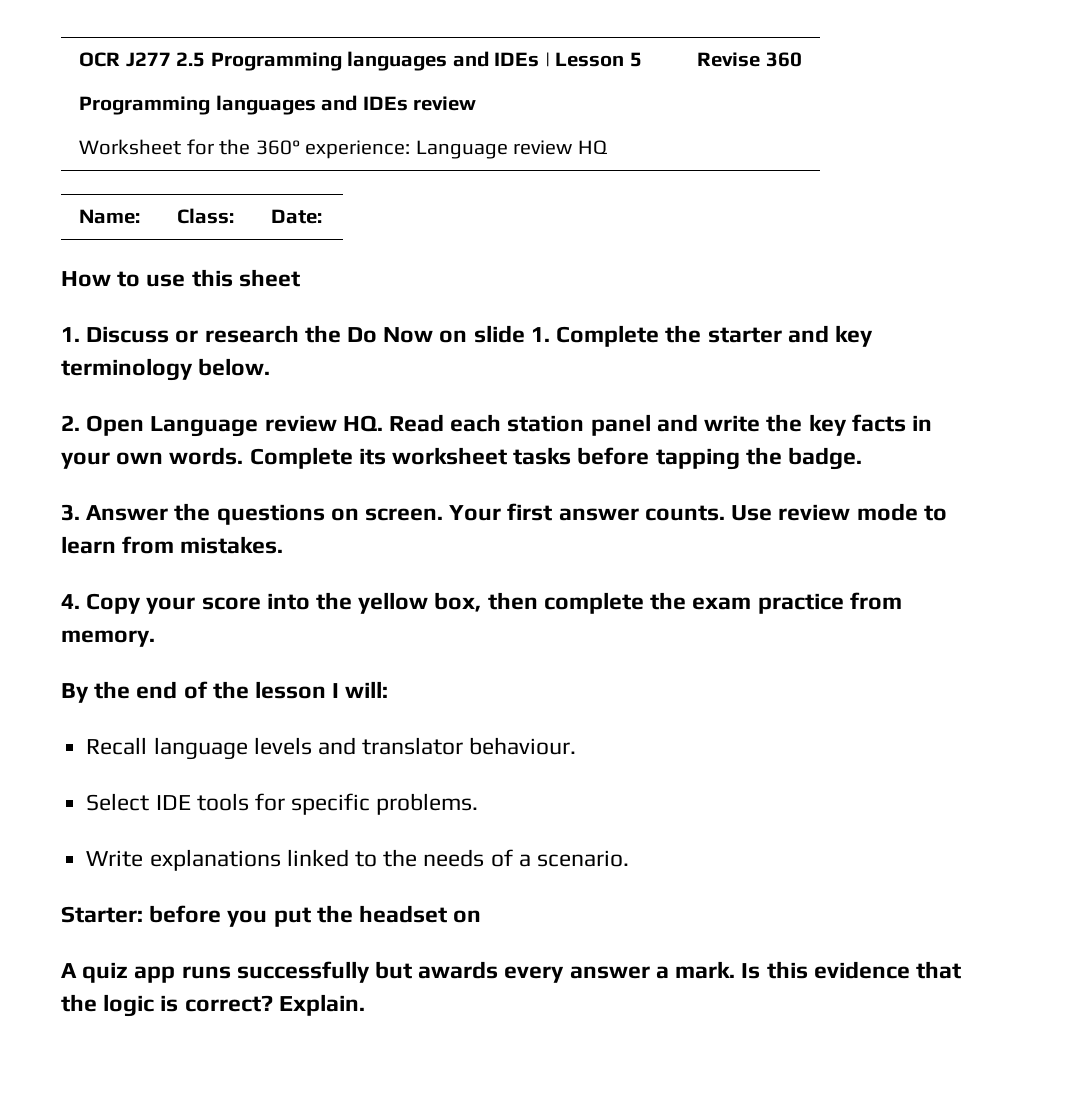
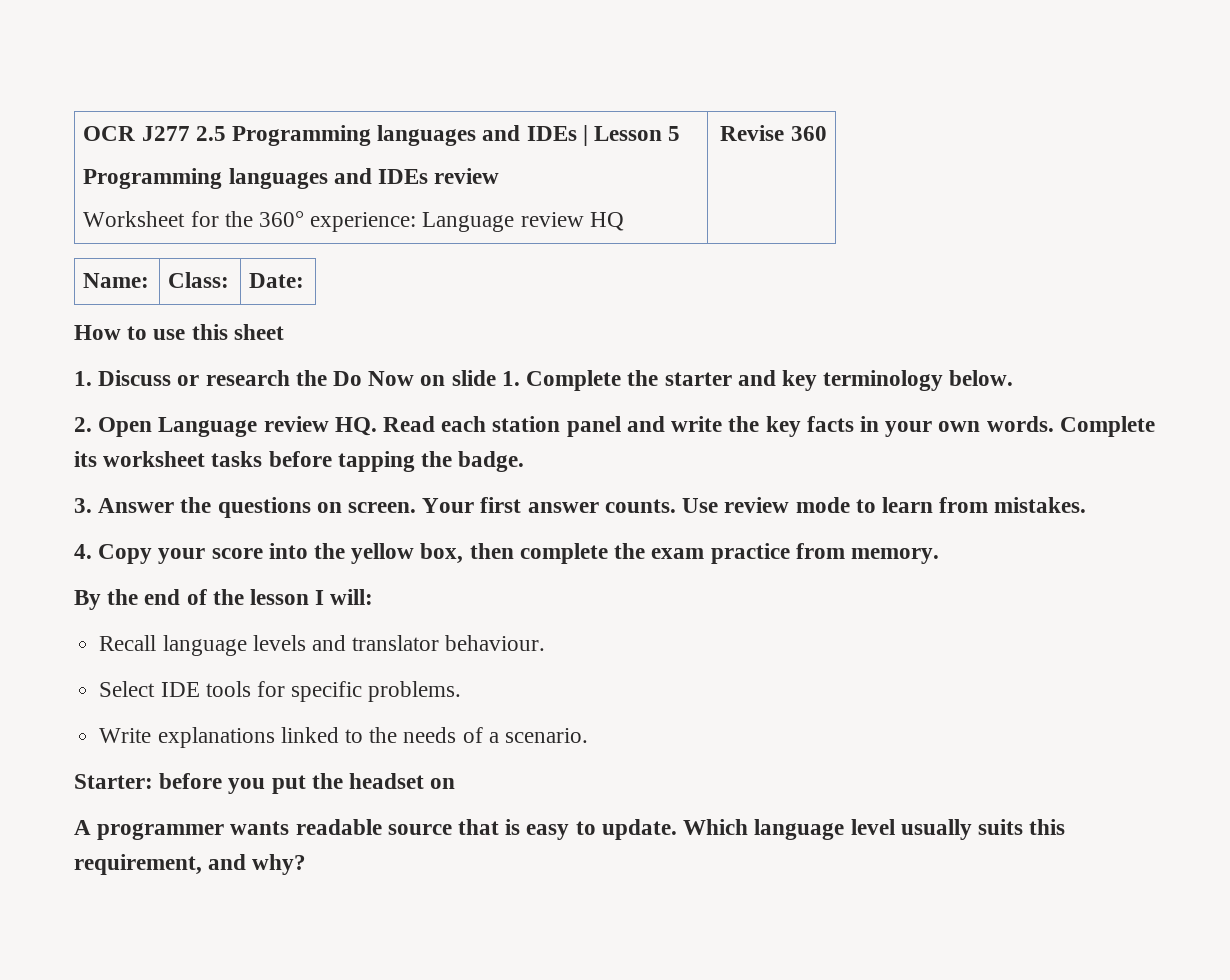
- A quiz app runs successfully but awards every answer a mark. Is this evidence that the logic is correct? Explain.
+ A programmer wants readable source that is easy to update. Which language level usually suits this requirement, and why?

